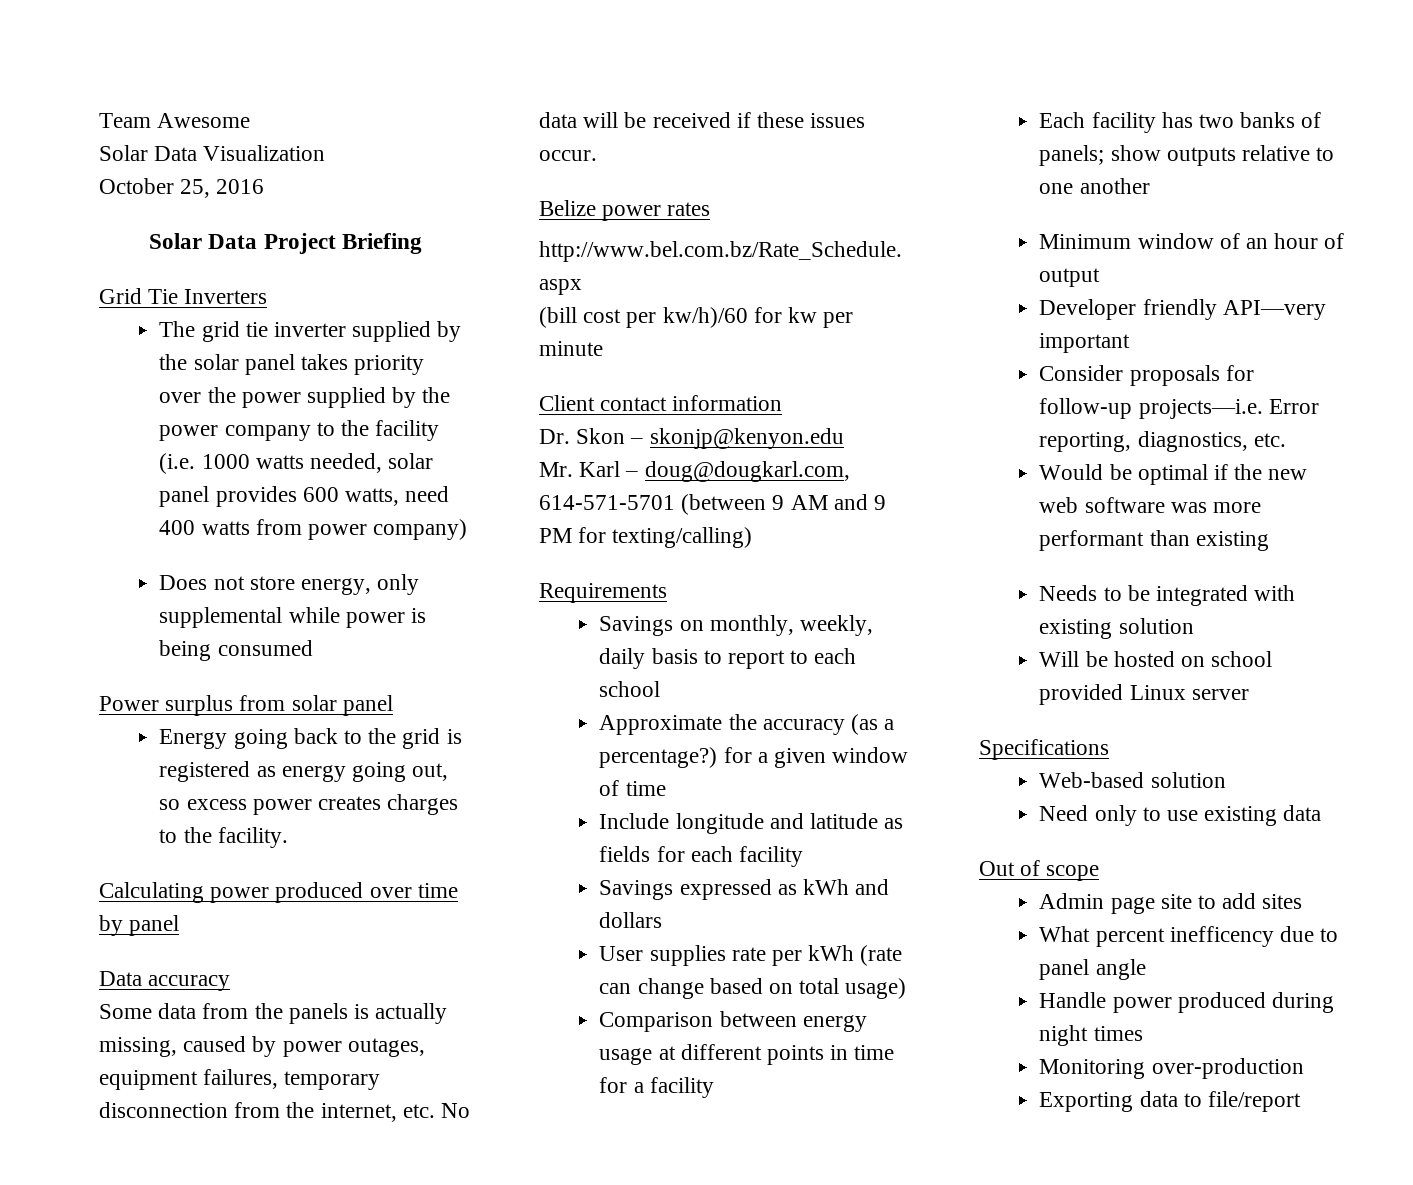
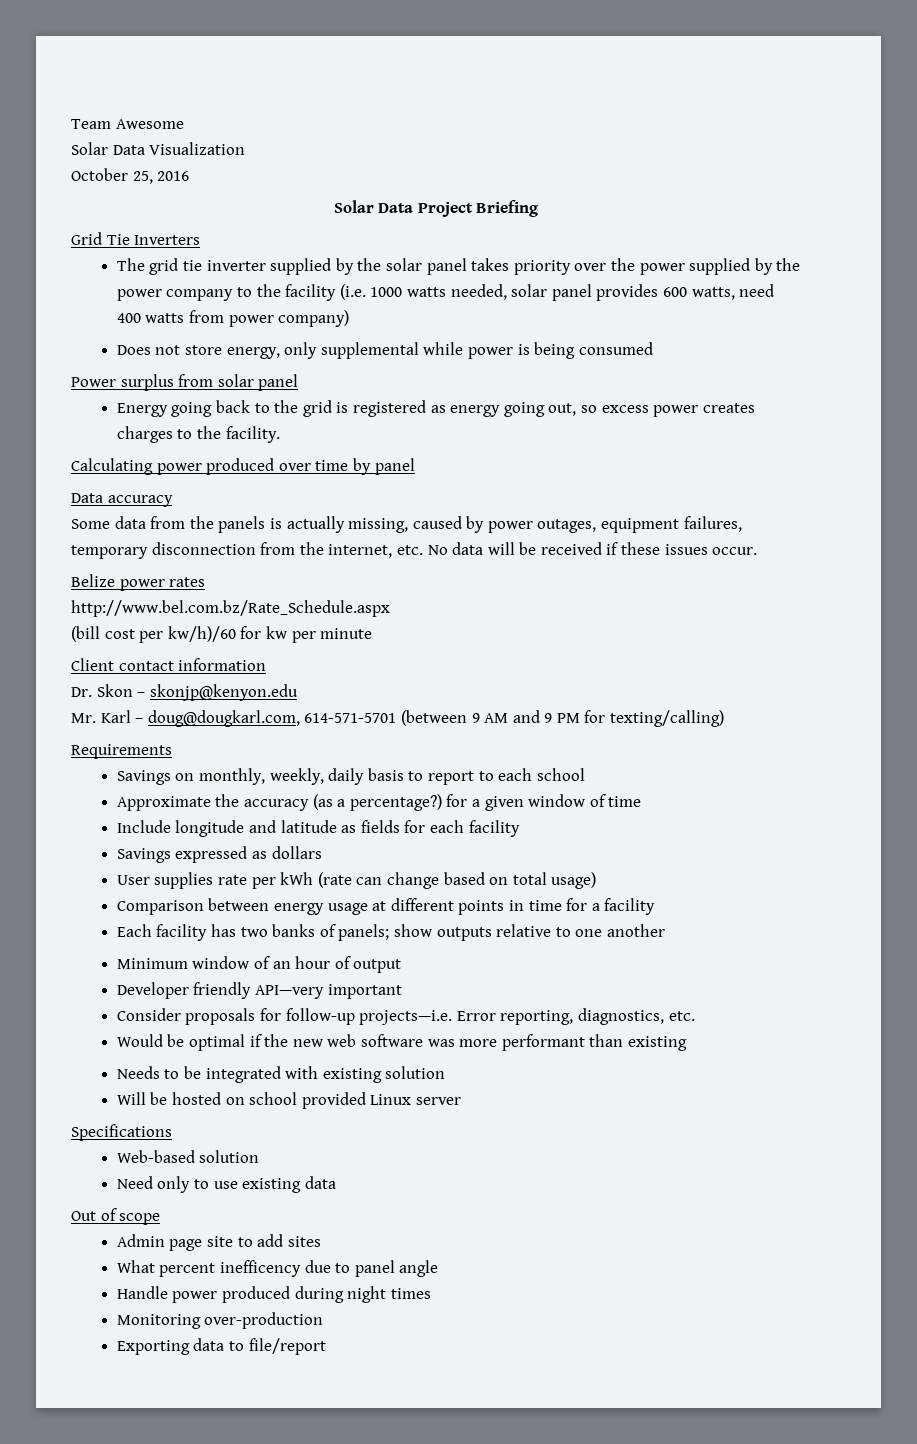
- Savings expressed as kWh and dollars
+ Savings expressed as dollars

